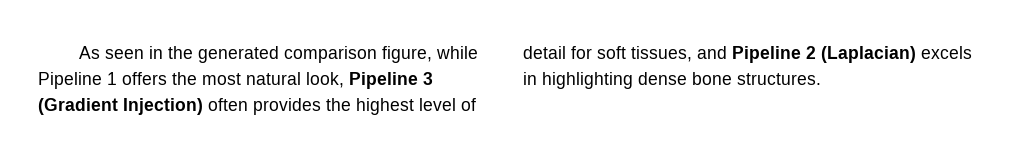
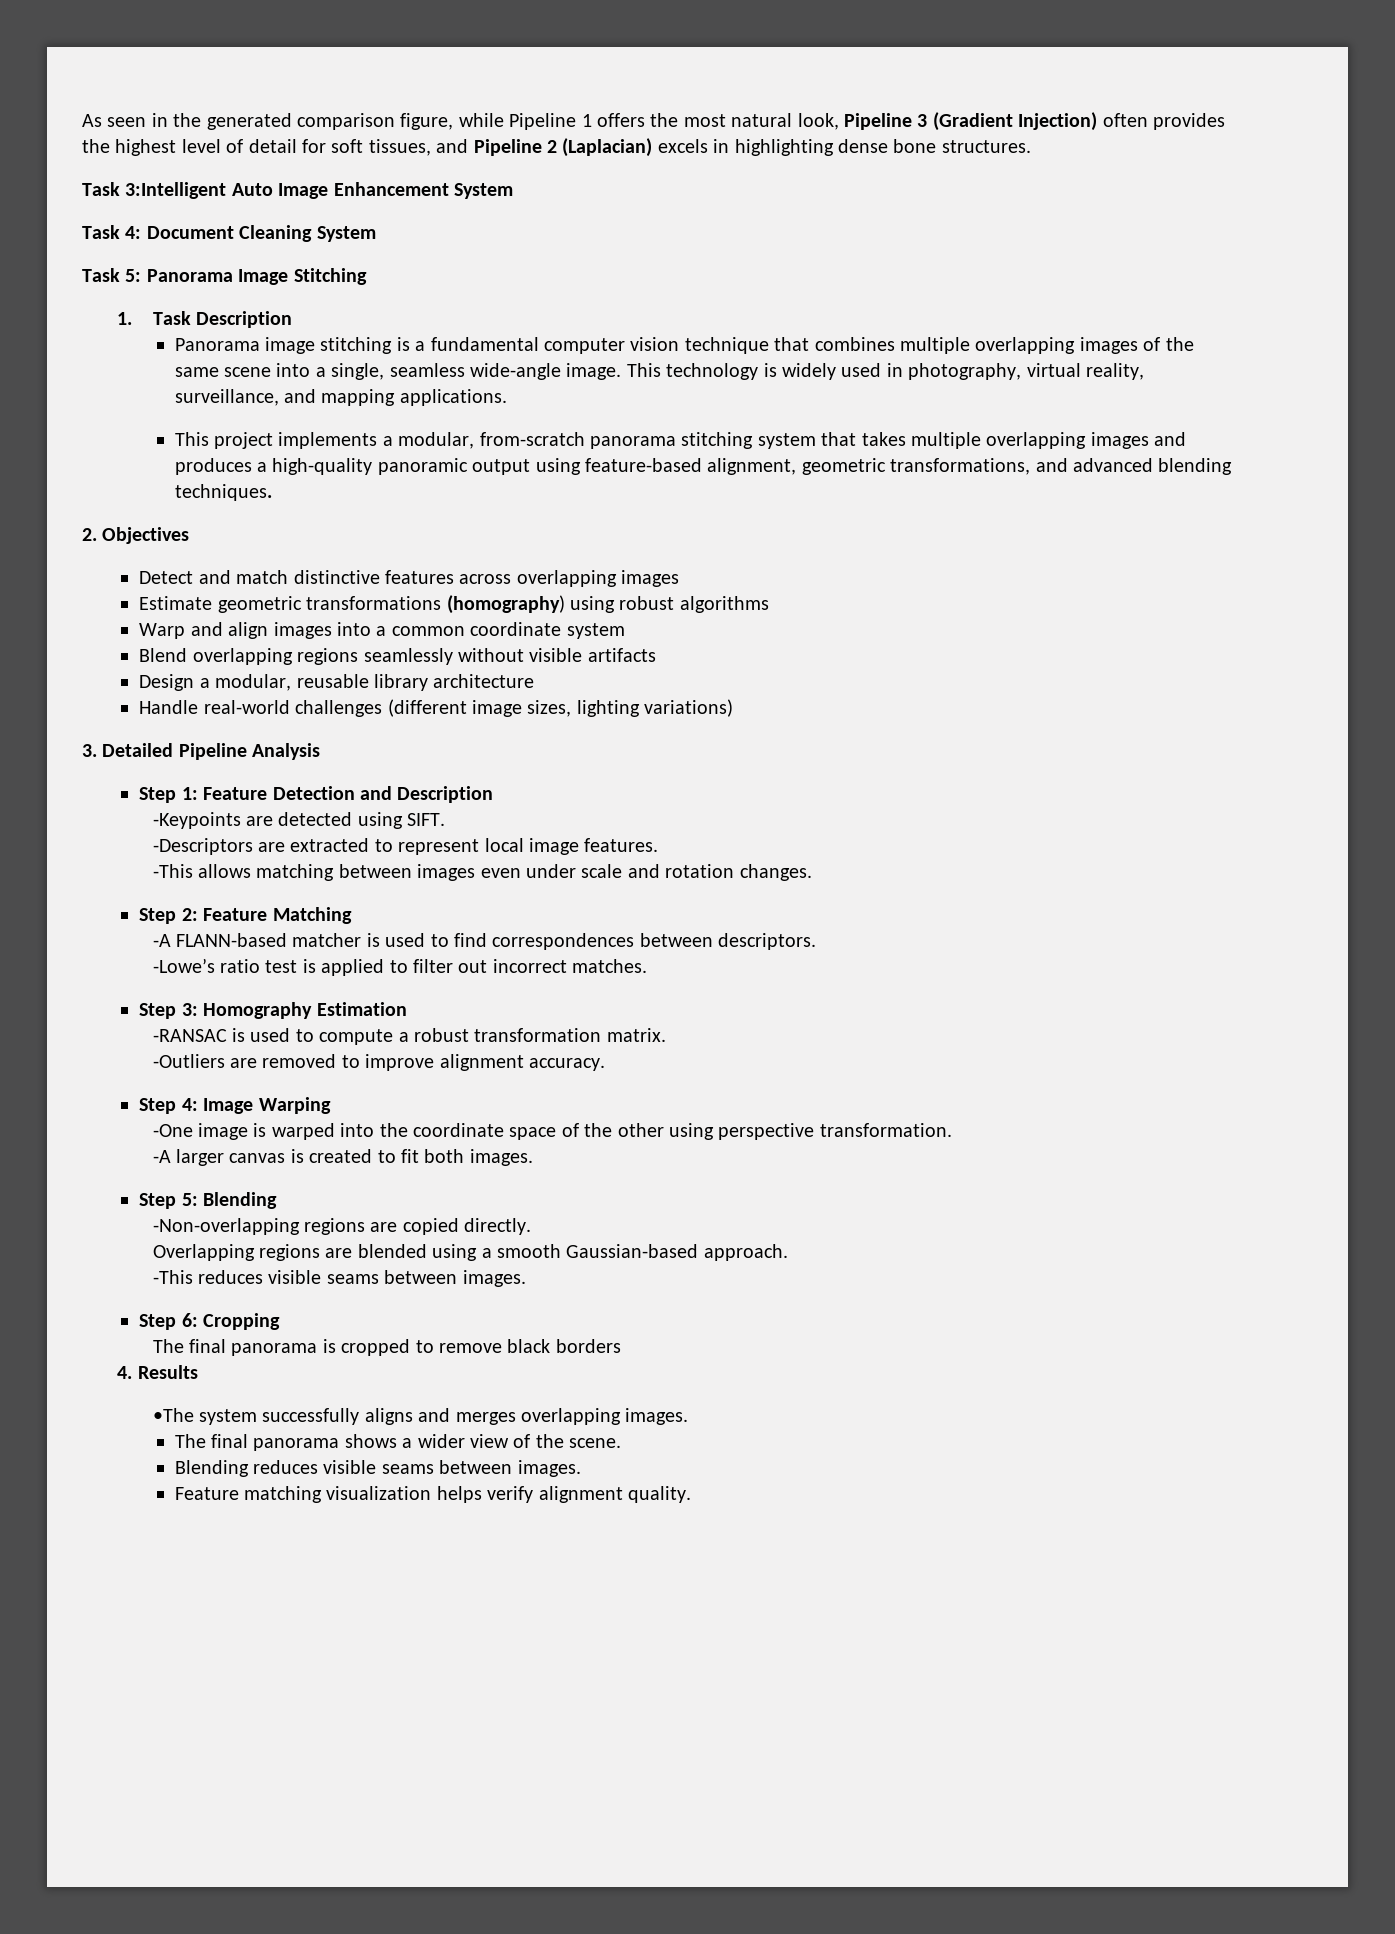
+ Task 3:Intelligent Auto Image Enhancement System
+ Task 4: Document Cleaning System
+ Task 5: Panorama Image Stitching
+ 1. Task Description
+ Panorama image stitching is a fundamental computer vision technique that combines multiple overlapping images of the same scene into a single, seamless wide-angle image. This technology is widely used in photography, virtual reality, surveillance, and mapping applications.
+ This project implements a modular, from-scratch panorama stitching system that takes multiple overlapping images and produces a high-quality panoramic output using feature-based alignment, geometric transformations, and advanced blending techniques.
+ 2. Objectives
+ Detect and match distinctive features across overlapping images
+ Estimate geometric transformations (homography) using robust algorithms
+ Warp and align images into a common coordinate system
+ Blend overlapping regions seamlessly without visible artifacts
+ Design a modular, reusable library architecture
+ Handle real-world challenges (different image sizes, lighting variations)
+ 3. Detailed Pipeline Analysis
+ Step 1: Feature Detection and Description
+ -Keypoints are detected using SIFT.
+ -Descriptors are extracted to represent local image features.
+ -This allows matching between images even under scale and rotation changes.
+ Step 2: Feature Matching
+ -A FLANN-based matcher is used to find correspondences between descriptors.
+ -Lowe’s ratio test is applied to filter out incorrect matches.
+ Step 3: Homography Estimation
+ -RANSAC is used to compute a robust transformation matrix.
+ -Outliers are removed to improve alignment accuracy.
+ Step 4: Image Warping
+ -One image is warped into the coordinate space of the other using perspective transformation.
+ -A larger canvas is created to fit both images.
+ Step 5: Blending
+ -Non-overlapping regions are copied directly.
+ Overlapping regions are blended using a smooth Gaussian-based approach.
+ -This reduces visible seams between images.
+ Step 6: Cropping
+ The final panorama is cropped to remove black borders
+ 4. Results
+ •The system successfully aligns and merges overlapping images.
+ The final panorama shows a wider view of the scene.
+ Blending reduces visible seams between images.
+ Feature matching visualization helps verify alignment quality.

